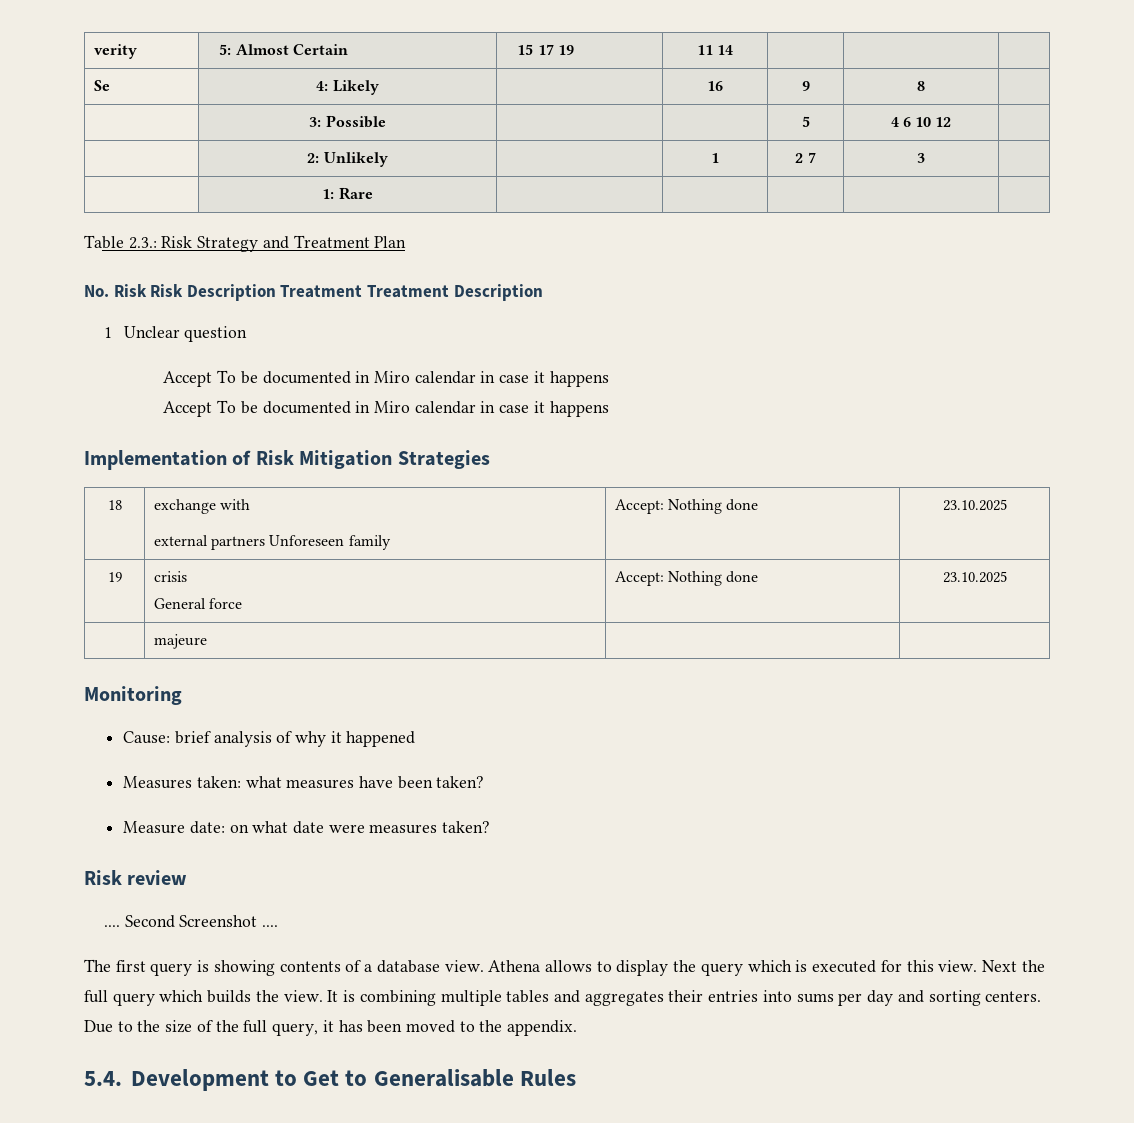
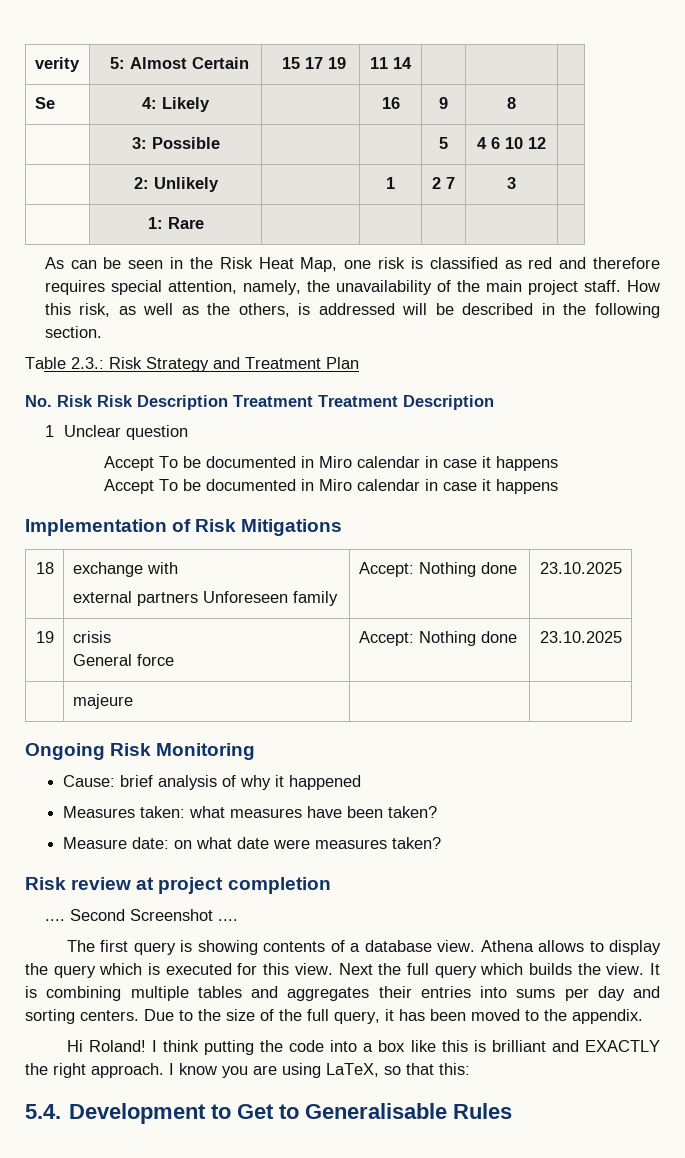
+ As can be seen in the Risk Heat Map, one risk is classified as red and therefore requires special attention, namely, the unavailability of the main project staff. How this risk, as well as the others, is addressed will be described in the following section.
- Implementation of Risk Mitigation Strategies
+ Implementation of Risk Mitigations
- Monitoring
+ Ongoing Risk Monitoring
- Risk review
+ Risk review at project completion
+ Hi Roland! I think putting the code into a box like this is brilliant and EXACTLY the right approach. I know you are using LaTeX, so that this:

